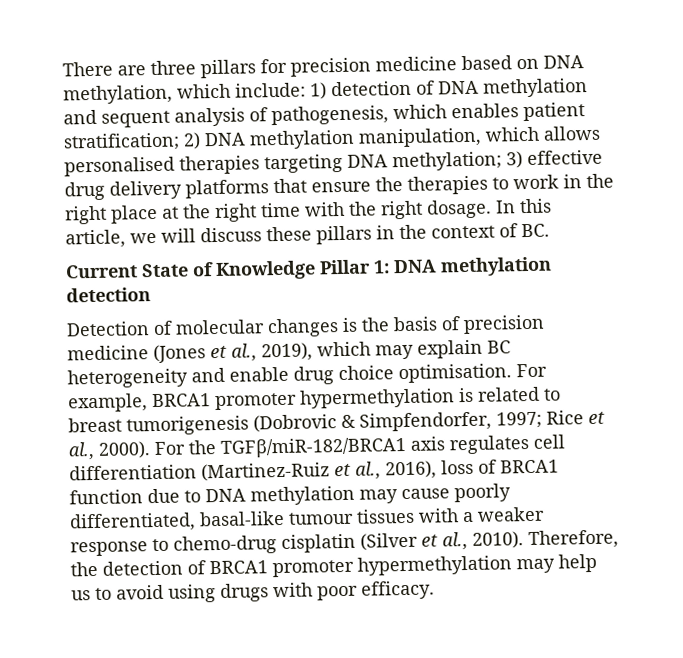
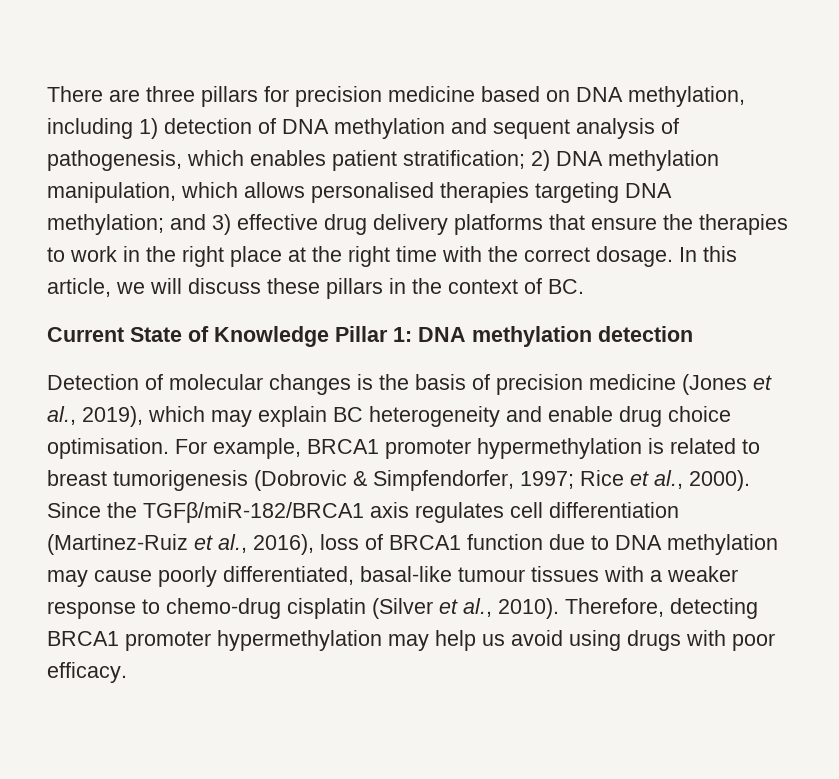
- There are three pillars for precision medicine based on DNA methylation, which include: 1) detection of DNA methylation and sequent analysis of pathogenesis, which enables patient stratification; 2) DNA methylation manipulation, which allows personalised therapies targeting DNA methylation; 3) effective drug delivery platforms that ensure the therapies to work in the right place at the right time with the right dosage.
+ There are three pillars for precision medicine based on DNA methylation, including 1) detection of DNA methylation and sequent analysis of pathogenesis, which enables patient stratification; 2) DNA methylation manipulation, which allows personalised therapies targeting DNA methylation; and 3) effective drug delivery platforms that ensure the therapies to work in the right place at the right time with the correct dosage.
- For the TGFβ/miR-182/BRCA1 axis regulates cell differentiation (Martinez-Ruiz et al., 2016), loss of BRCA1 function due to DNA methylation may cause poorly differentiated, basal-like tumour tissues with a weaker response to chemo-drug cisplatin (Silver et al., 2010).
+ Since the TGFβ/miR-182/BRCA1 axis regulates cell differentiation (Martinez-Ruiz et al., 2016), loss of BRCA1 function due to DNA methylation may cause poorly differentiated, basal-like tumour tissues with a weaker response to chemo-drug cisplatin (Silver et al., 2010).
- Therefore, the detection of BRCA1 promoter hypermethylation may help us to avoid using drugs with poor efficacy.
+ Therefore, detecting BRCA1 promoter hypermethylation may help us avoid using drugs with poor efficacy.

